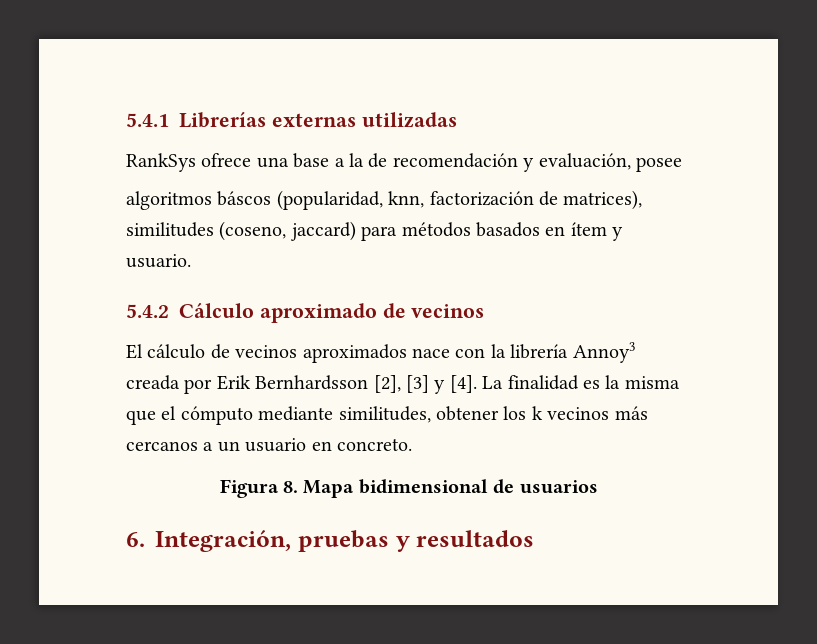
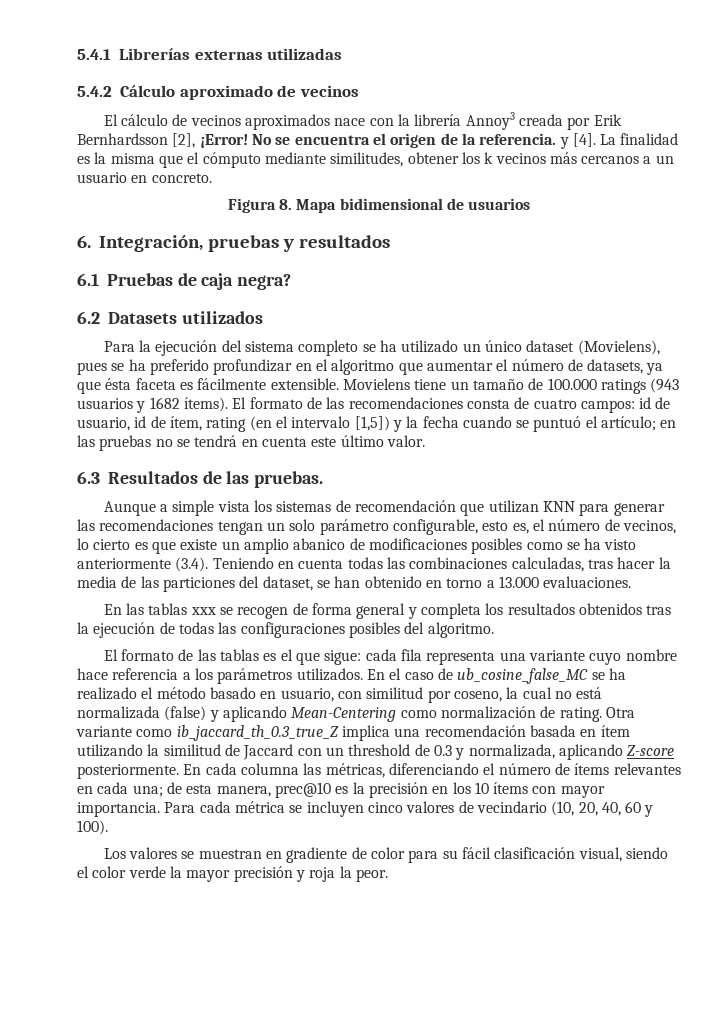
- RankSys ofrece una base a la de recomendación y evaluación, posee
- algoritmos báscos (popularidad, knn, factorización de matrices), similitudes (coseno, jaccard) para métodos basados en ítem y usuario.
- El cálculo de vecinos aproximados nace con la librería Annoy3 creada por Erik Bernhardsson [2], [3] y [4].
+ El cálculo de vecinos aproximados nace con la librería Annoy3 creada por Erik Bernhardsson [2], ¡Error! No se encuentra el origen de la referencia. y [4].
+ 6.1 Pruebas de caja negra?
+ 6.2 Datasets utilizados
+ Para la ejecución del sistema completo se ha utilizado un único dataset (Movielens), pues se ha preferido profundizar en el algoritmo que aumentar el número de datasets, ya que ésta faceta es fácilmente extensible. Movielens tiene un tamaño de 100.000 ratings (943 usuarios y 1682 ítems). El formato de las recomendaciones consta de cuatro campos: id de usuario, id de ítem, rating (en el intervalo [1,5]) y la fecha cuando se puntuó el artículo; en las pruebas no se tendrá en cuenta este último valor.
+ 6.3 Resultados de las pruebas.
+ Aunque a simple vista los sistemas de recomendación que utilizan KNN para generar las recomendaciones tengan un solo parámetro configurable, esto es, el número de vecinos, lo cierto es que existe un amplio abanico de modificaciones posibles como se ha visto anteriormente (3.4). Teniendo en cuenta todas las combinaciones calculadas, tras hacer la media de las particiones del dataset, se han obtenido en torno a 13.000 evaluaciones.
+ En las tablas xxx se recogen de forma general y completa los resultados obtenidos tras la ejecución de todas las configuraciones posibles del algoritmo.
+ El formato de las tablas es el que sigue: cada fila representa una variante cuyo nombre hace referencia a los parámetros utilizados. En el caso de ub_cosine_false_MC se ha realizado el método basado en usuario, con similitud por coseno, la cual no está normalizada (false) y aplicando Mean-Centering como normalización de rating. Otra variante como ib_jaccard_th_0.3_true_Z implica una recomendación basada en ítem utilizando la similitud de Jaccard con un threshold de 0.3 y normalizada, aplicando Z-score posteriormente. En cada columna las métricas, diferenciando el número de ítems relevantes en cada una; de esta manera, prec@10 es la precisión en los 10 ítems con mayor importancia. Para cada métrica se incluyen cinco valores de vecindario (10, 20, 40, 60 y 100).
+ Los valores se muestran en gradiente de color para su fácil clasificación visual, siendo el color verde la mayor precisión y roja la peor.

